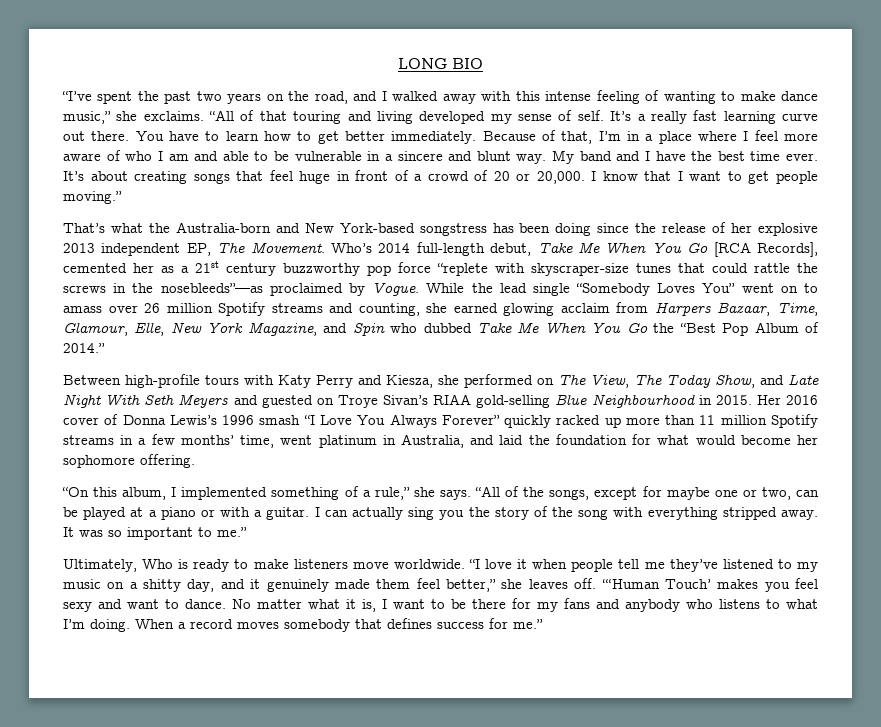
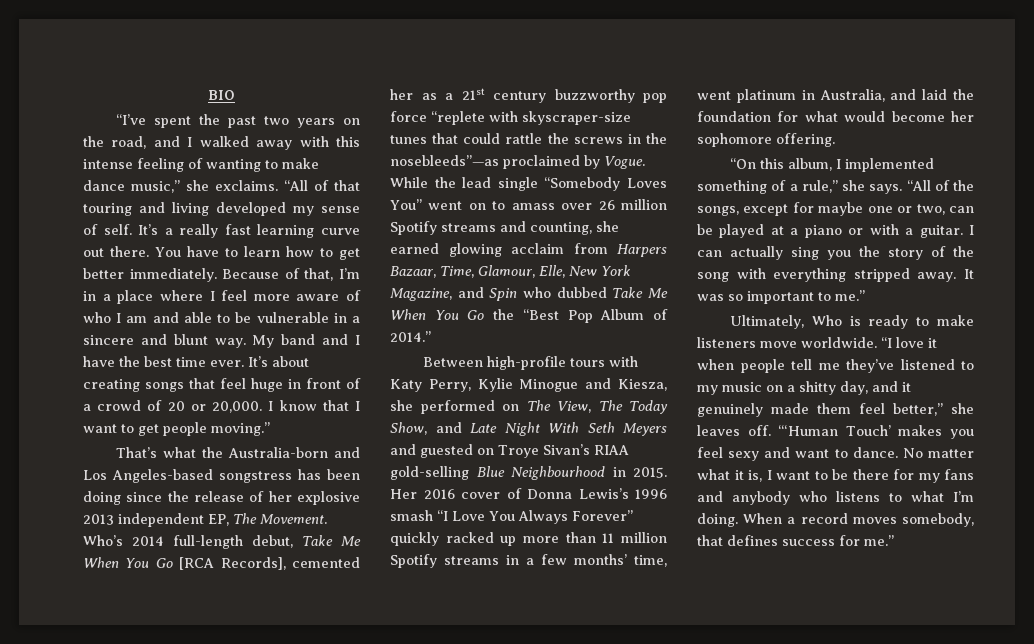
- LONG BIO
+ BIO
- That’s what the Australia-born and New York-based songstress has been doing since the release of her explosive 2013 independent EP, The Movement.
+ That’s what the Australia-born and Los Angeles-based songstress has been doing since the release of her explosive 2013 independent EP, The Movement.
- Between high-profile tours with Katy Perry and Kiesza, she performed on The View, The Today Show, and Late Night With Seth Meyers and guested on Troye Sivan’s RIAA gold-selling Blue Neighbourhood in 2015.
+ Between high-profile tours with Katy Perry, Kylie Minogue and Kiesza, she performed on The View, The Today Show, and Late Night With Seth Meyers and guested on Troye Sivan’s RIAA gold-selling Blue Neighbourhood in 2015.
- When a record moves somebody that defines success for me.”
+ When a record moves somebody, that defines success for me.”

